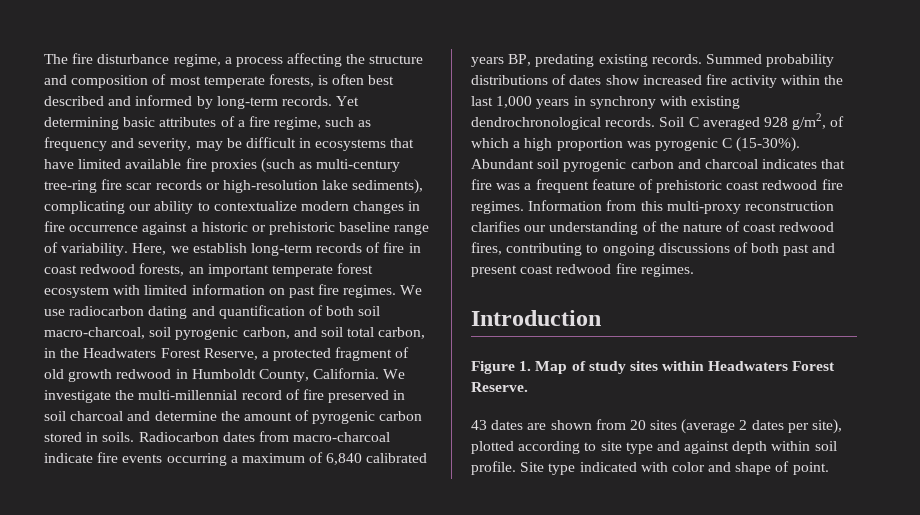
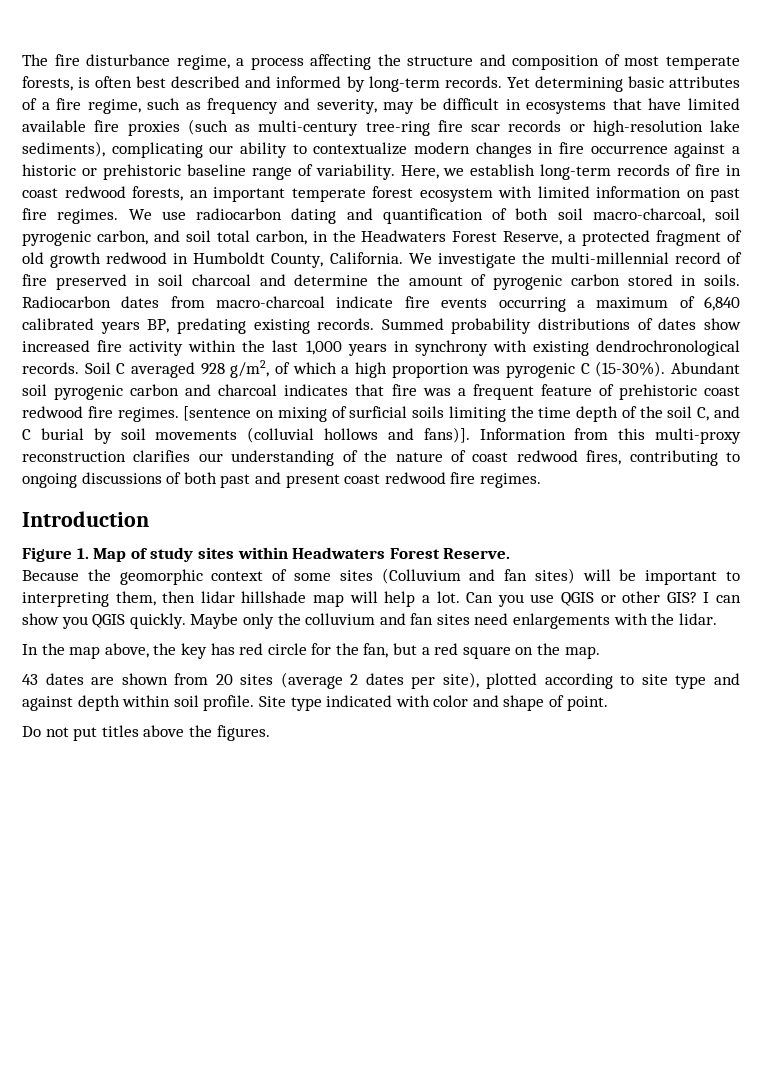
+ [sentence on mixing of surficial soils limiting the time depth of the soil C, and C burial by soil movements (colluvial hollows and fans)].
+ Because the geomorphic context of some sites (Colluvium and fan sites) will be important to interpreting them, then lidar hillshade map will help a lot. Can you use QGIS or other GIS? I can show you QGIS quickly. Maybe only the colluvium and fan sites need enlargements with the lidar.
+ In the map above, the key has red circle for the fan, but a red square on the map.
+ Do not put titles above the figures.

